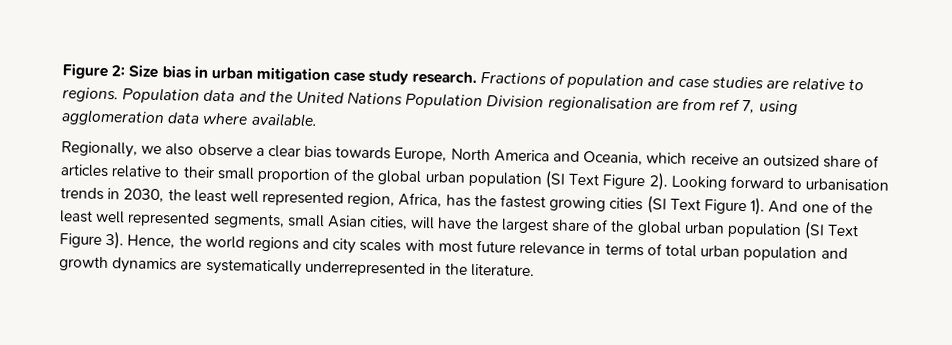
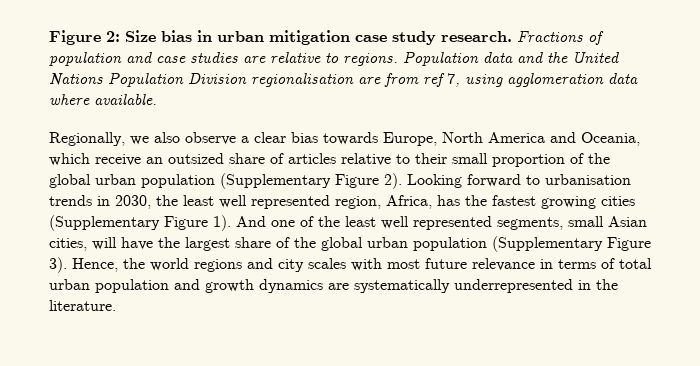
- Regionally, we also observe a clear bias towards Europe, North America and Oceania, which receive an outsized share of articles relative to their small proportion of the global urban population (SI Text Figure 2).
+ Regionally, we also observe a clear bias towards Europe, North America and Oceania, which receive an outsized share of articles relative to their small proportion of the global urban population (Supplementary Figure 2).
- Looking forward to urbanisation trends in 2030, the least well represented region, Africa, has the fastest growing cities (SI Text Figure 1).
+ Looking forward to urbanisation trends in 2030, the least well represented region, Africa, has the fastest growing cities (Supplementary Figure 1).
- And one of the least well represented segments, small Asian cities, will have the largest share of the global urban population (SI Text Figure 3).
+ And one of the least well represented segments, small Asian cities, will have the largest share of the global urban population (Supplementary Figure 3).

